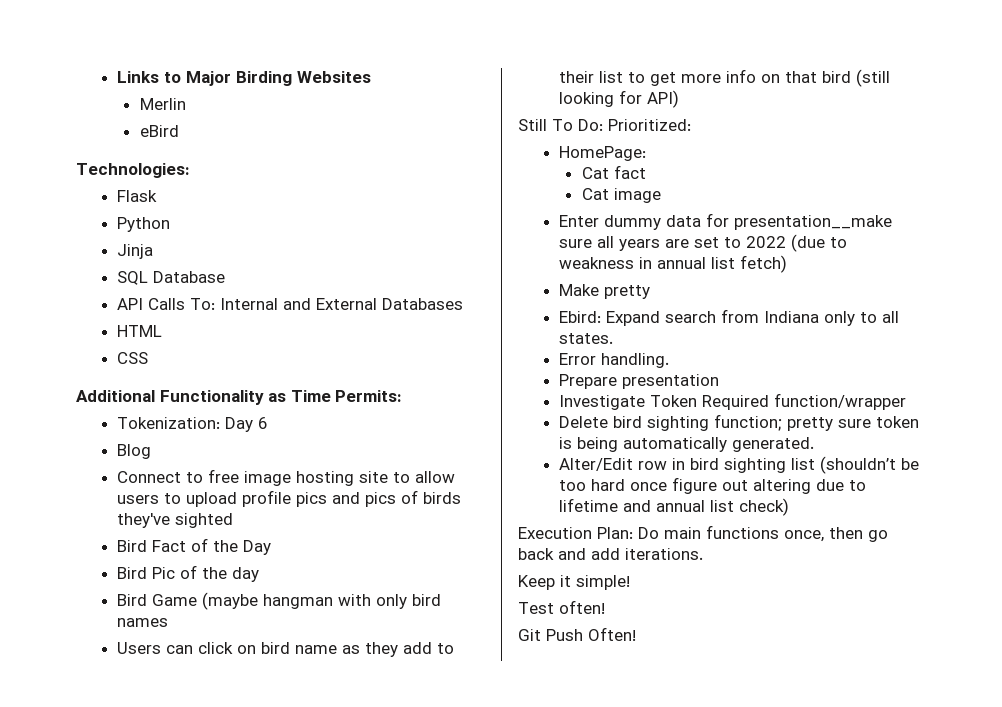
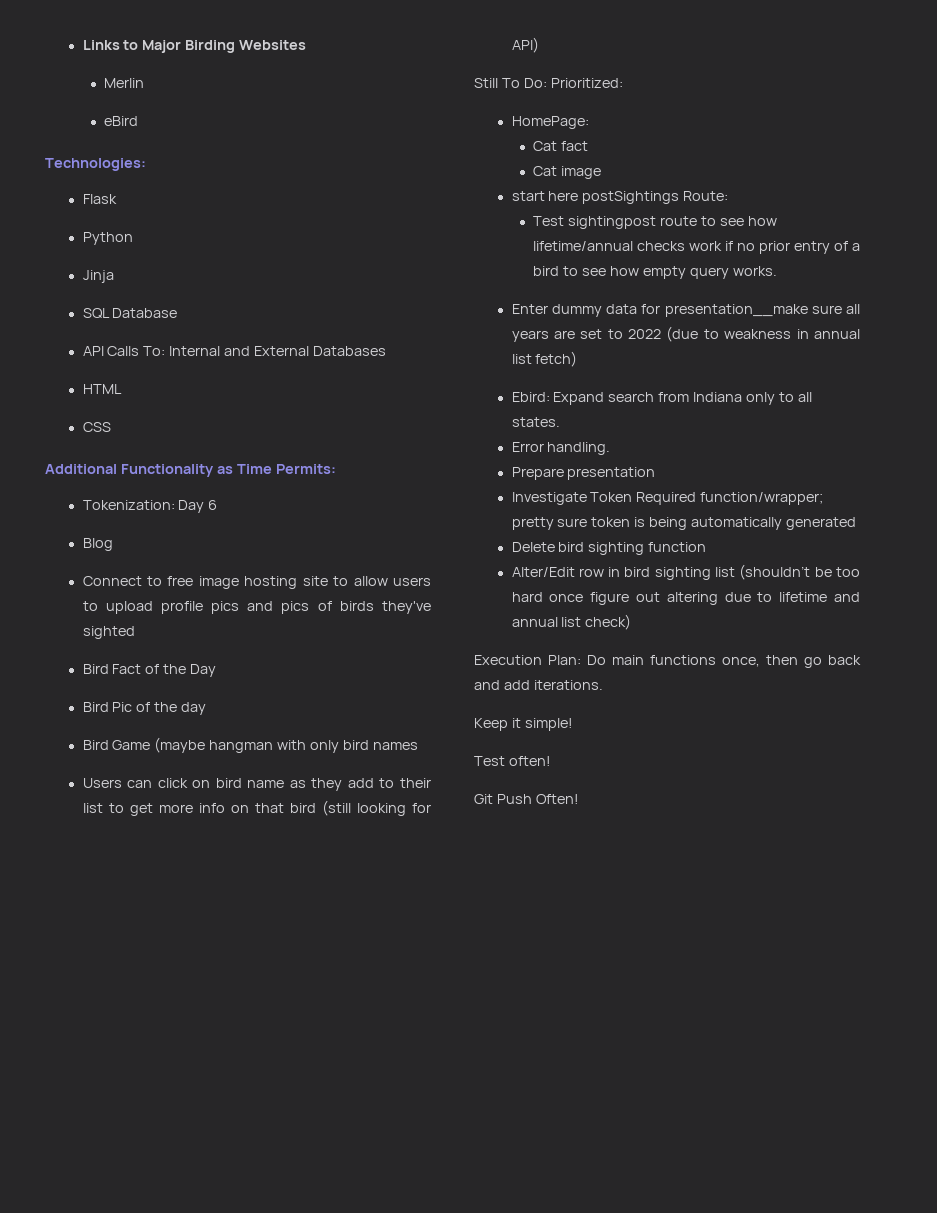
+ start here postSightings Route:
+ Test sightingpost route to see how lifetime/annual checks work if no prior entry of a bird to see how empty query works.
- Make pretty
- Investigate Token Required function/wrapper
- Delete bird sighting function; pretty sure token is being automatically generated.
+ Investigate Token Required function/wrapper; pretty sure token is being automatically generated
+ Delete bird sighting function

